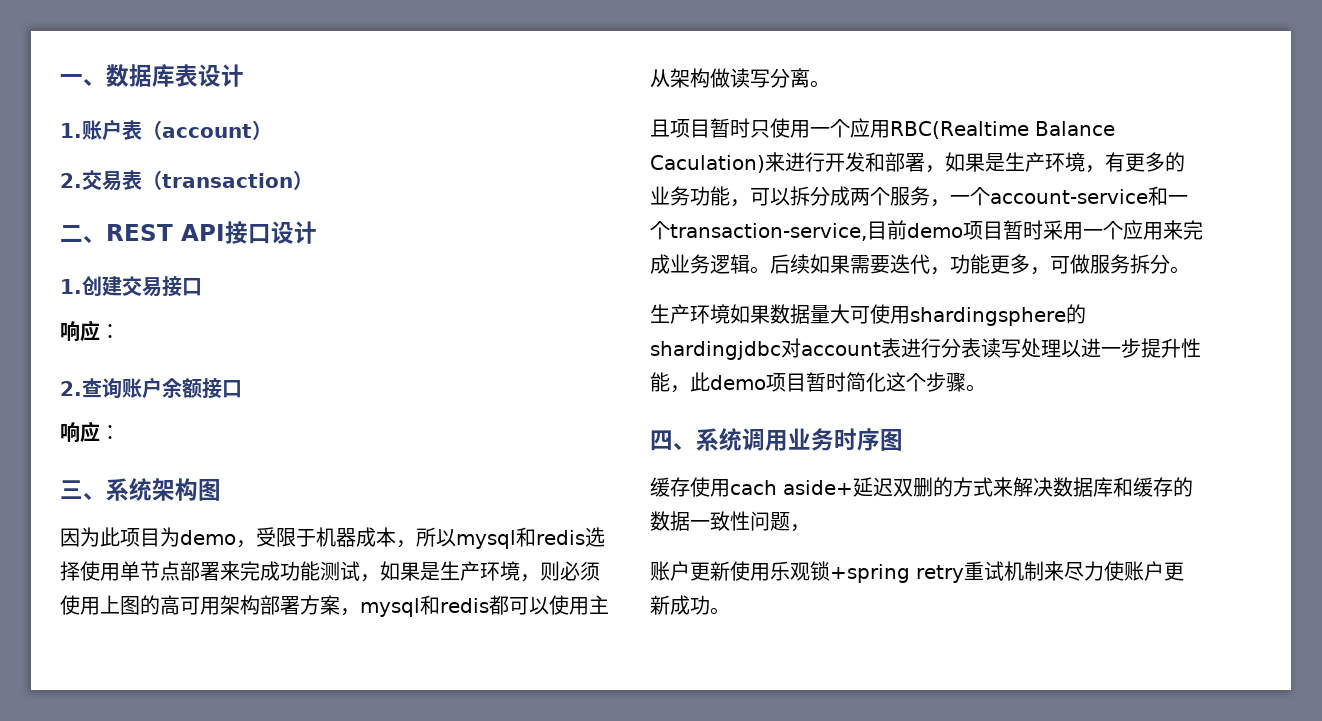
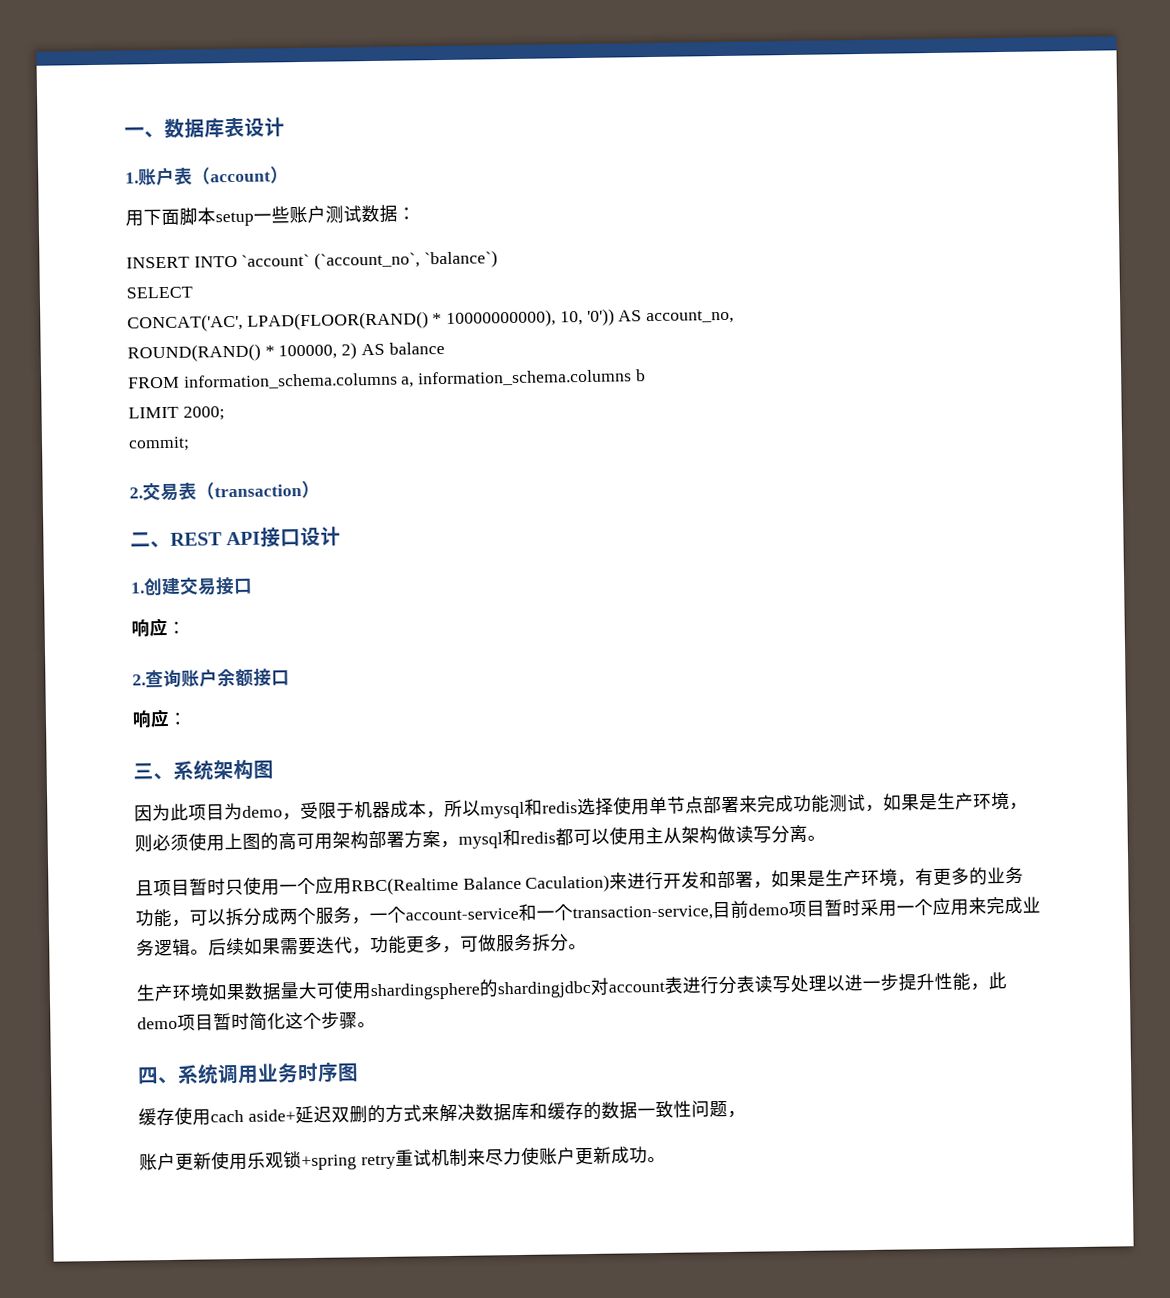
+ 用下面脚本setup一些账户测试数据：
+ INSERT INTO `account` (`account_no`, `balance`)
+ SELECT
+ CONCAT('AC', LPAD(FLOOR(RAND() * 10000000000), 10, '0')) AS account_no,
+ ROUND(RAND() * 100000, 2) AS balance
+ FROM information_schema.columns a, information_schema.columns b
+ LIMIT 2000;
+ commit;

